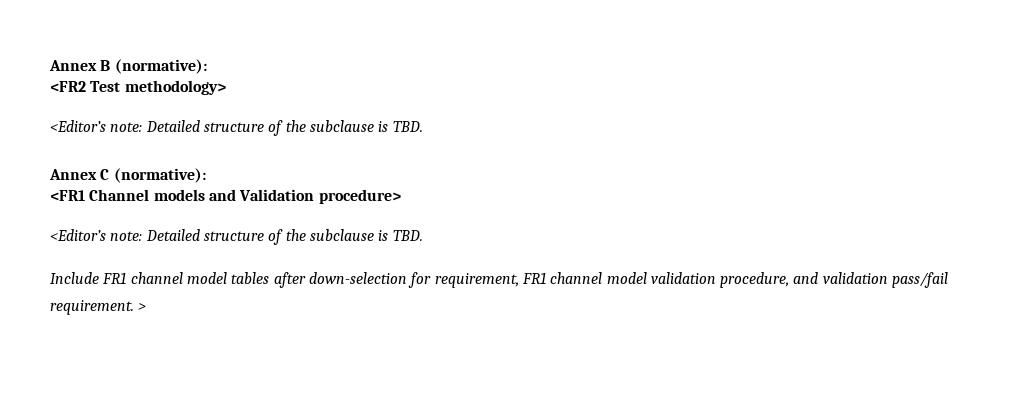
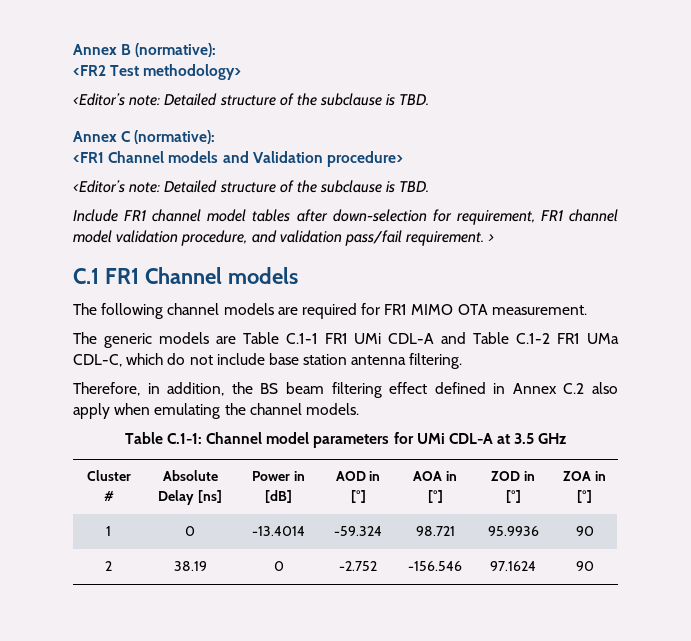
+ C.1 FR1 Channel models
+ The following channel models are required for FR1 MIMO OTA measurement.
+ The generic models are Table C.1-1 FR1 UMi CDL-A and Table C.1-2 FR1 UMa CDL-C, which do not include base station antenna filtering.
+ Therefore, in addition, the BS beam filtering effect defined in Annex C.2 also apply when emulating the channel models.
+ Table C.1-1: Channel model parameters for UMi CDL-A at 3.5 GHz
+ Cluster # | Absolute Delay [ns] | Power in [dB] | AOD in [°] | AOA in [°] | ZOD in [°] | ZOA in [°]
+ 1 | 0 | -13.4014 | -59.324 | 98.721 | 95.9936 | 90
+ 2 | 38.19 | 0 | -2.752 | -156.546 | 97.1624 | 90

